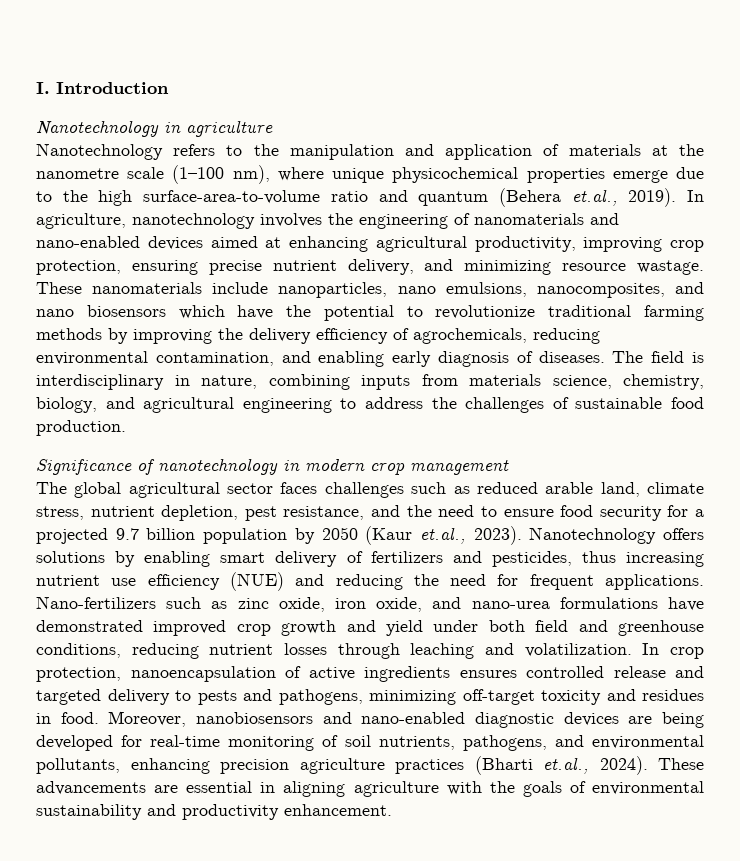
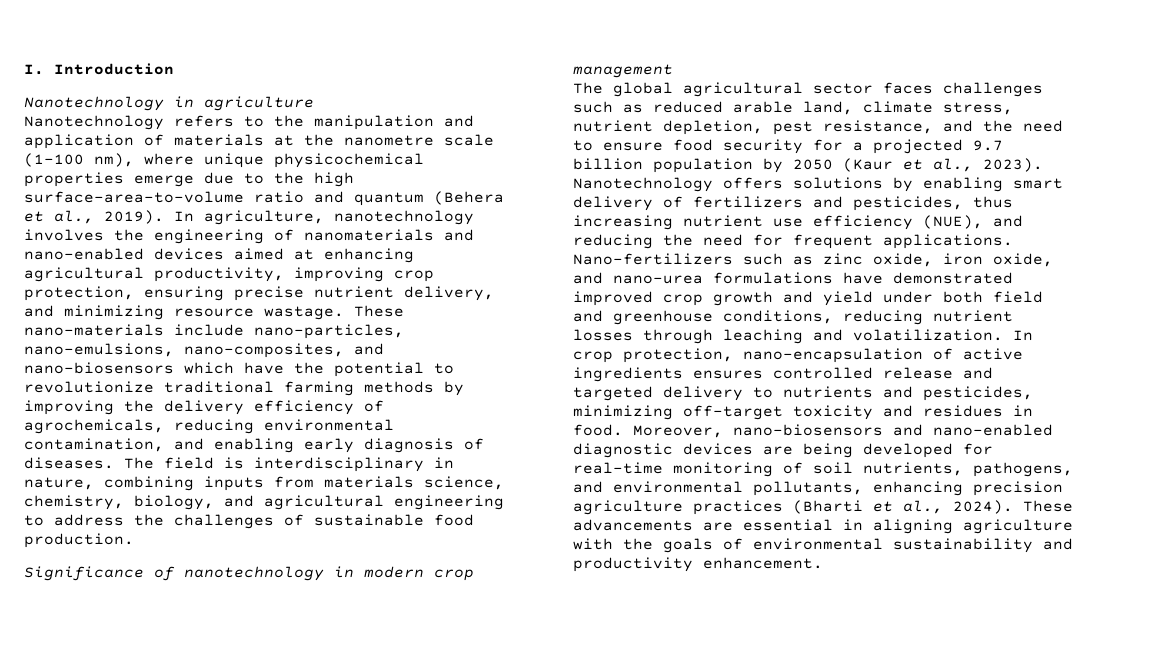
- Nanotechnology refers to the manipulation and application of materials at the nanometre scale (1–100 nm), where unique physicochemical properties emerge due to the high surface-area-to-volume ratio and quantum (Behera et.al., 2019).
+ Nanotechnology refers to the manipulation and application of materials at the nanometre scale (1–100 nm), where unique physicochemical properties emerge due to the high surface-area-to-volume ratio and quantum (Behera et al., 2019).
- These nanomaterials include nanoparticles, nano emulsions, nanocomposites, and nano biosensors which have the potential to revolutionize traditional farming methods by improving the delivery efficiency of agrochemicals, reducing environmental contamination, and enabling early diagnosis of diseases.
+ These nano-materials include nano-particles, nano-emulsions, nano-composites, and nano-biosensors which have the potential to revolutionize traditional farming methods by improving the delivery efficiency of agrochemicals, reducing environmental contamination, and enabling early diagnosis of diseases.
- The global agricultural sector faces challenges such as reduced arable land, climate stress, nutrient depletion, pest resistance, and the need to ensure food security for a projected 9.7 billion population by 2050 (Kaur et.al., 2023).
+ The global agricultural sector faces challenges such as reduced arable land, climate stress, nutrient depletion, pest resistance, and the need to ensure food security for a projected 9.7 billion population by 2050 (Kaur et al., 2023).
- Nanotechnology offers solutions by enabling smart delivery of fertilizers and pesticides, thus increasing nutrient use efficiency (NUE) and reducing the need for frequent applications.
+ Nanotechnology offers solutions by enabling smart delivery of fertilizers and pesticides, thus increasing nutrient use efficiency (NUE), and reducing the need for frequent applications.
- In crop protection, nanoencapsulation of active ingredients ensures controlled release and targeted delivery to pests and pathogens, minimizing off-target toxicity and residues in food.
+ In crop protection, nano-encapsulation of active ingredients ensures controlled release and targeted delivery to nutrients and pesticides, minimizing off-target toxicity and residues in food.
- Moreover, nanobiosensors and nano-enabled diagnostic devices are being developed for real-time monitoring of soil nutrients, pathogens, and environmental pollutants, enhancing precision agriculture practices (Bharti et.al., 2024).
+ Moreover, nano-biosensors and nano-enabled diagnostic devices are being developed for real-time monitoring of soil nutrients, pathogens, and environmental pollutants, enhancing precision agriculture practices (Bharti et al., 2024).

